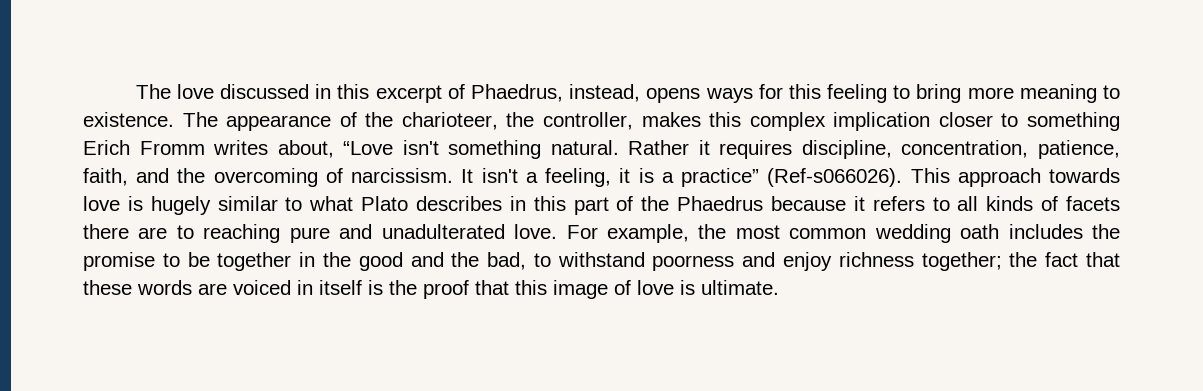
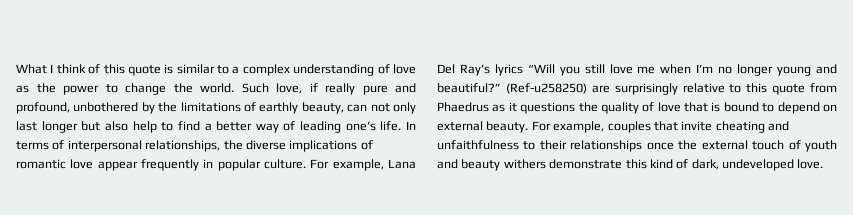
- The love discussed in this excerpt of Phaedrus, instead, opens ways for this feeling to bring more meaning to existence. The appearance of the charioteer, the controller, makes this complex implication closer to something Erich Fromm writes about, “Love isn't something natural. Rather it requires discipline, concentration, patience, faith, and the overcoming of narcissism. It isn't a feeling, it is a practice” (Ref-s066026). This approach towards love is hugely similar to what Plato describes in this part of the Phaedrus because it refers to all kinds of facets there are to reaching pure and unadulterated love. For example, the most common wedding oath includes the promise to be together in the good and the bad, to withstand poorness and enjoy richness together; the fact that these words are voiced in itself is the proof that this image of love is ultimate.
+ What I think of this quote is similar to a complex understanding of love as the power to change the world. Such love, if really pure and profound, unbothered by the limitations of earthly beauty, can not only last longer but also help to find a better way of leading one’s life. In terms of interpersonal relationships, the diverse implications of romantic love appear frequently in popular culture. For example, Lana Del Ray’s lyrics “Will you still love me when I’m no longer young and beautiful?” (Ref-u258250) are surprisingly relative to this quote from Phaedrus as it questions the quality of love that is bound to depend on external beauty. For example, couples that invite cheating and unfaithfulness to their relationships once the external touch of youth and beauty withers demonstrate this kind of dark, undeveloped love.

